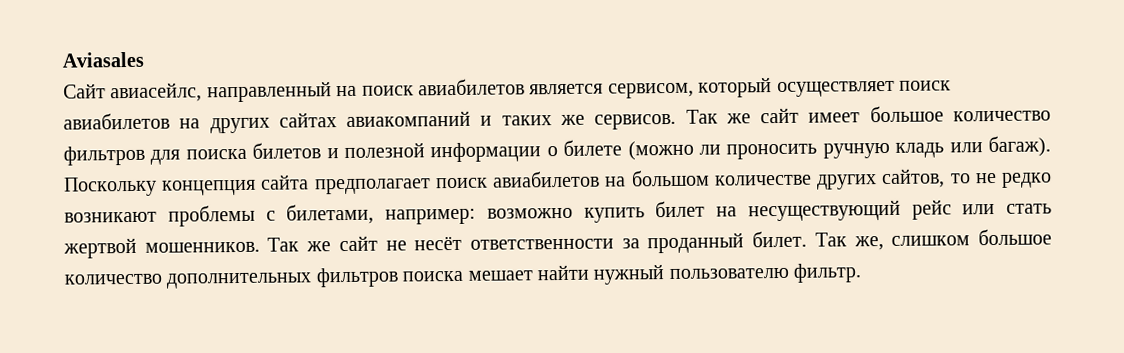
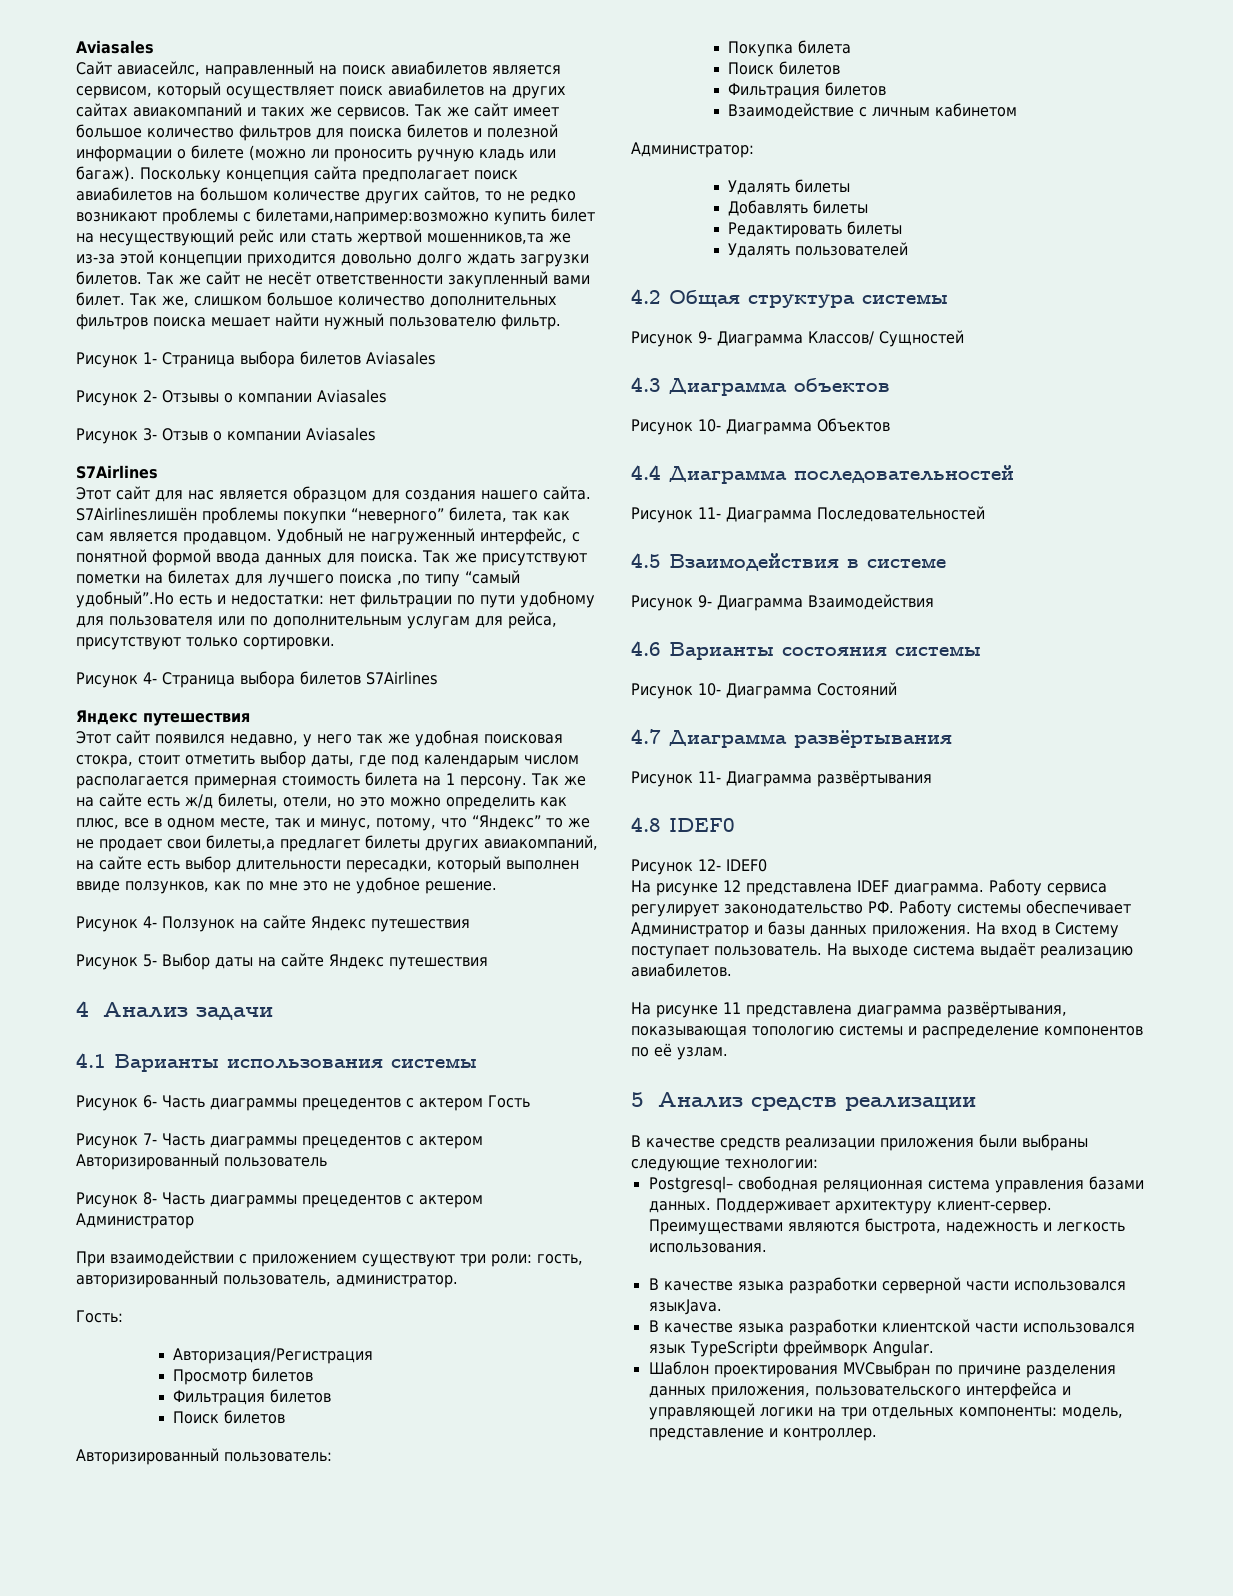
- Поскольку концепция сайта предполагает поиск авиабилетов на большом количестве других сайтов, то не редко возникают проблемы с билетами, например: возможно купить билет на несуществующий рейс или стать жертвой мошенников.
+ Поскольку концепция сайта предполагает поиск авиабилетов на большом количестве других сайтов, то не редко возникают проблемы с билетами,например:возможно купить билет на несуществующий рейс или стать жертвой мошенников,та же из-за этой концепции приходится довольно долго ждать загрузки билетов.
- Так же сайт не несёт ответственности за проданный билет.
+ Так же сайт не несёт ответственности закупленный вами билет.
+ Рисунок 1- Страница выбора билетов Aviasales
+ Рисунок 2- Отзывы о компании Aviasales
+ Рисунок 3- Отзыв о компании Aviasales
+ S7Airlines
+ Этот сайт для нас является образцом для создания нашего сайта. S7Airlinesлишён проблемы покупки “неверного” билета, так как сам является продавцом. Удобный не нагруженный интерфейс, с понятной формой ввода данных для поиска. Так же присутствуют пометки на билетах для лучшего поиска ,по типу “самый удобный”.Но есть и недостатки: нет фильтрации по пути удобному для пользователя или по дополнительным услугам для рейса, присутствуют только сортировки.
+ Рисунок 4- Страница выбора билетов S7Airlines
+ Яндекс путешествия
+ Этот сайт появился недавно, у него так же удобная поисковая стокра, стоит отметить выбор даты, где под календарым числом располагается примерная стоимость билета на 1 персону. Так же на сайте есть ж/д билеты, отели, но это можно определить как плюс, все в одном месте, так и минус, потому, что “Яндекс” то же не продает свои билеты,а предлагет билеты других авиакомпаний, на сайте есть выбор длительности пересадки, который выполнен ввиде ползунков, как по мне это не удобное решение.
+ Рисунок 4- Ползунок на сайте Яндекс путешествия
+ Рисунок 5- Выбор даты на сайте Яндекс путешествия
+ 4 Анализ задачи
+ 4.1 Варианты использования системы
+ Рисунок 6- Часть диаграммы прецедентов с актером Гость
+ Рисунок 7- Часть диаграммы прецедентов с актером Авторизированный пользователь
+ Рисунок 8- Часть диаграммы прецедентов с актером Администратор
+ При взаимодействии с приложением существуют три роли: гость, авторизированный пользователь, администратор.
+ Гость:
+ Авторизация/Регистрация
+ Просмотр билетов
+ Фильтрация билетов
+ Поиск билетов
+ Авторизированный пользователь:
+ Покупка билета
+ Поиск билетов
+ Фильтрация билетов
+ Взаимодействие с личным кабинетом
+ Администратор:
+ Удалять билеты
+ Добавлять билеты
+ Редактировать билеты
+ Удалять пользователей
+ 4.2 Общая структура системы
+ Рисунок 9- Диаграмма Классов/ Сущностей
+ 4.3 Диаграмма объектов
+ Рисунок 10- Диаграмма Объектов
+ 4.4 Диаграмма последовательностей
+ Рисунок 11- Диаграмма Последовательностей
+ 4.5 Взаимодействия в системе
+ Рисунок 9- Диаграмма Взаимодействия
+ 4.6 Варианты состояния системы
+ Рисунок 10- Диаграмма Состояний
+ 4.7 Диаграмма развёртывания
+ Рисунок 11- Диаграмма развёртывания
+ 4.8 IDEF0
+ Рисунок 12- IDEF0
+ На рисунке 12 представлена IDEF диаграмма. Работу сервиса регулирует законодательство РФ. Работу системы обеспечивает Администратор и базы данных приложения. На вход в Систему поступает пользователь. На выходе система выдаёт реализацию авиабилетов.
+ На рисунке 11 представлена диаграмма развёртывания, показывающая топологию системы и распределение компонентов по её узлам.
+ 5 Анализ средств реализации
+ В качестве средств реализации приложения были выбраны следующие технологии:
+ Postgresql– свободная реляционная система управления базами данных. Поддерживает архитектуру клиент-сервер. Преимуществами являются быстрота, надежность и легкость использования.
+ В качестве языка разработки серверной части использовался языкJava.
+ В качестве языка разработки клиентской части использовался язык TypeScriptи фреймворк Angular.
+ Шаблон проектирования MVCвыбран по причине разделения данных приложения, пользовательского интерфейса и управляющей логики на три отдельных компоненты: модель, представление и контроллер.

